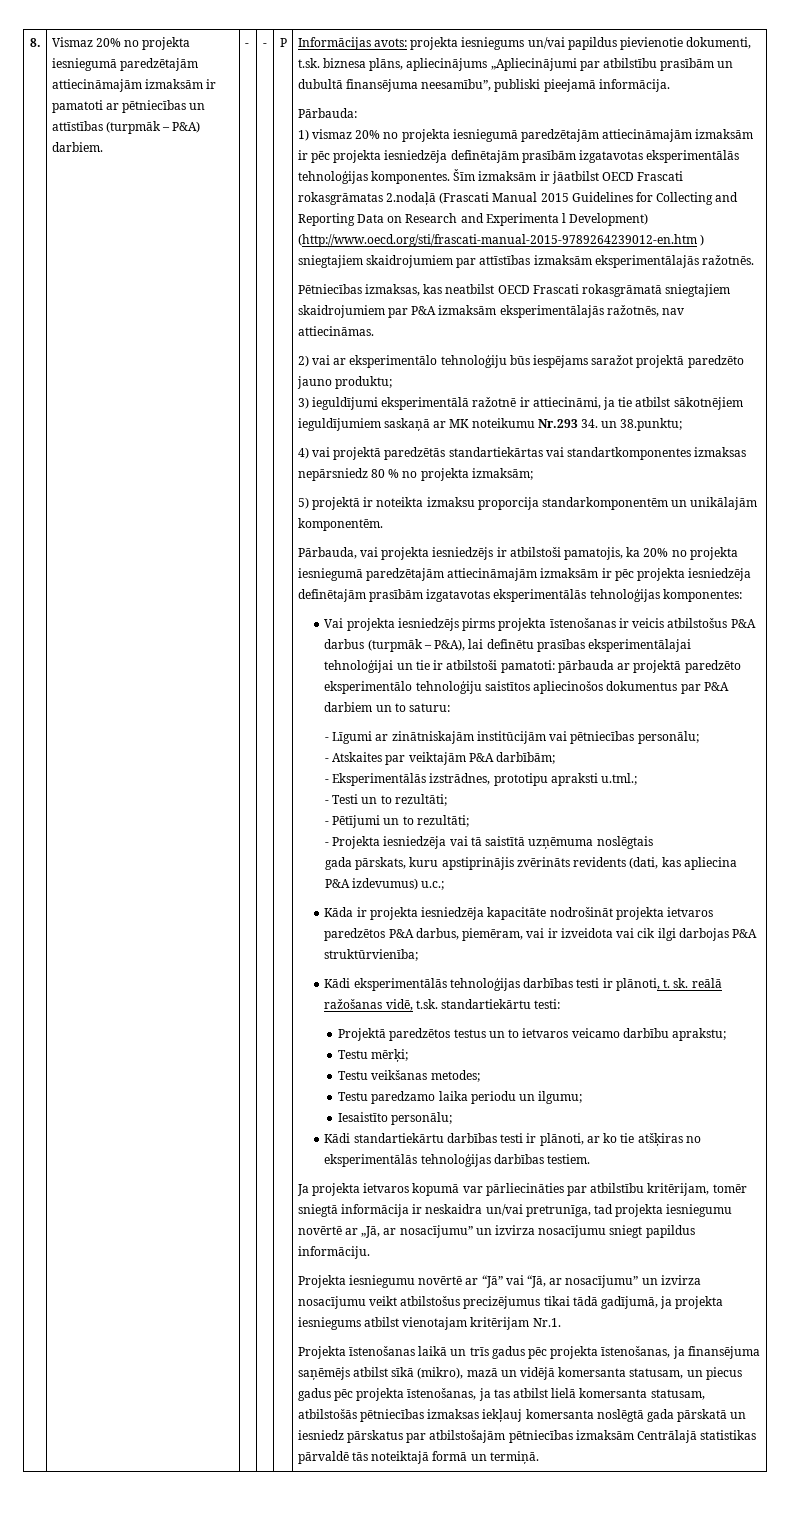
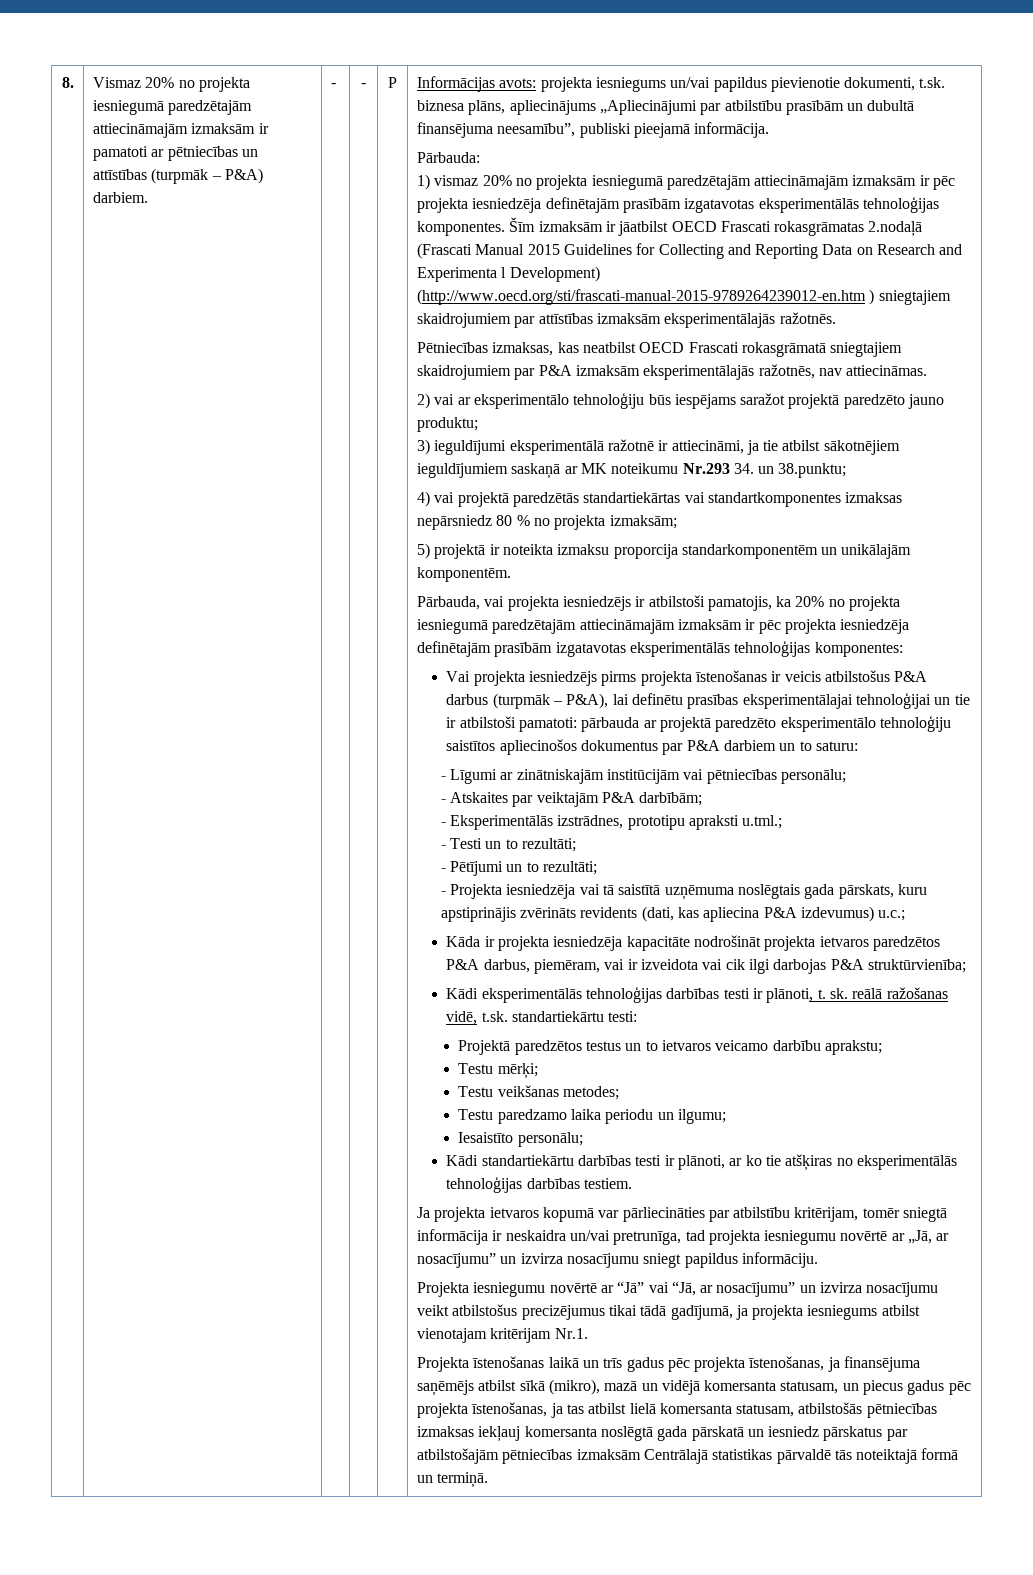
- - Projekta iesniedzēja vai tā saistītā uzņēmuma noslēgtais
- gada pārskats, kuru apstiprinājis zvērināts revidents (dati, kas apliecina P&A izdevumus) u.c.;
+ - Projekta iesniedzēja vai tā saistītā uzņēmuma noslēgtais gada pārskats, kuru apstiprinājis zvērināts revidents (dati, kas apliecina P&A izdevumus) u.c.;

